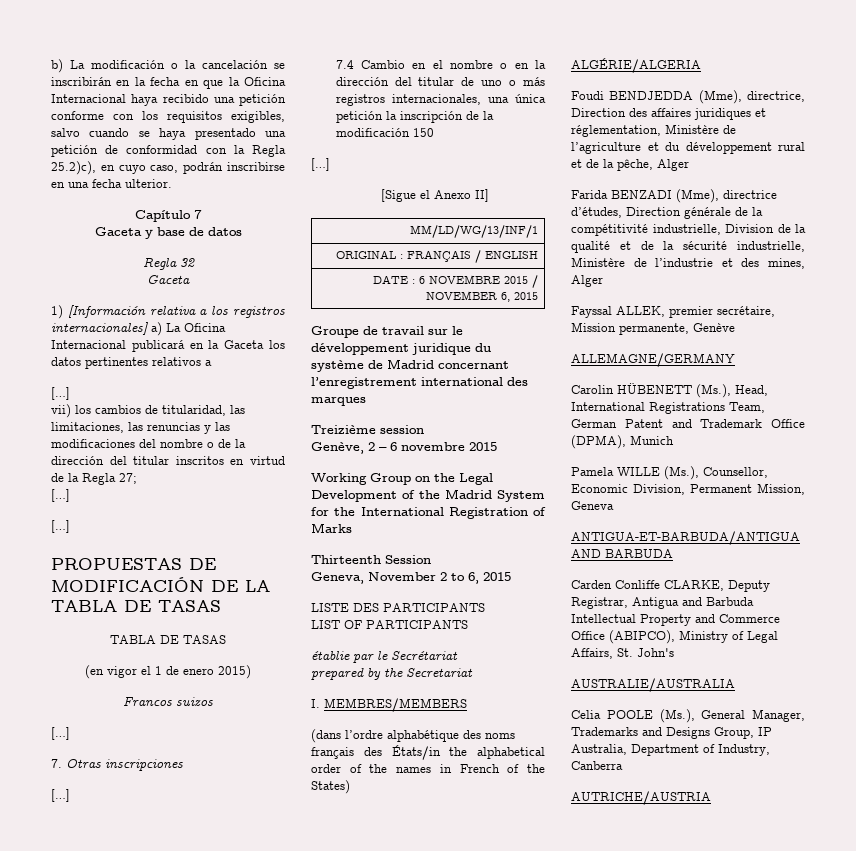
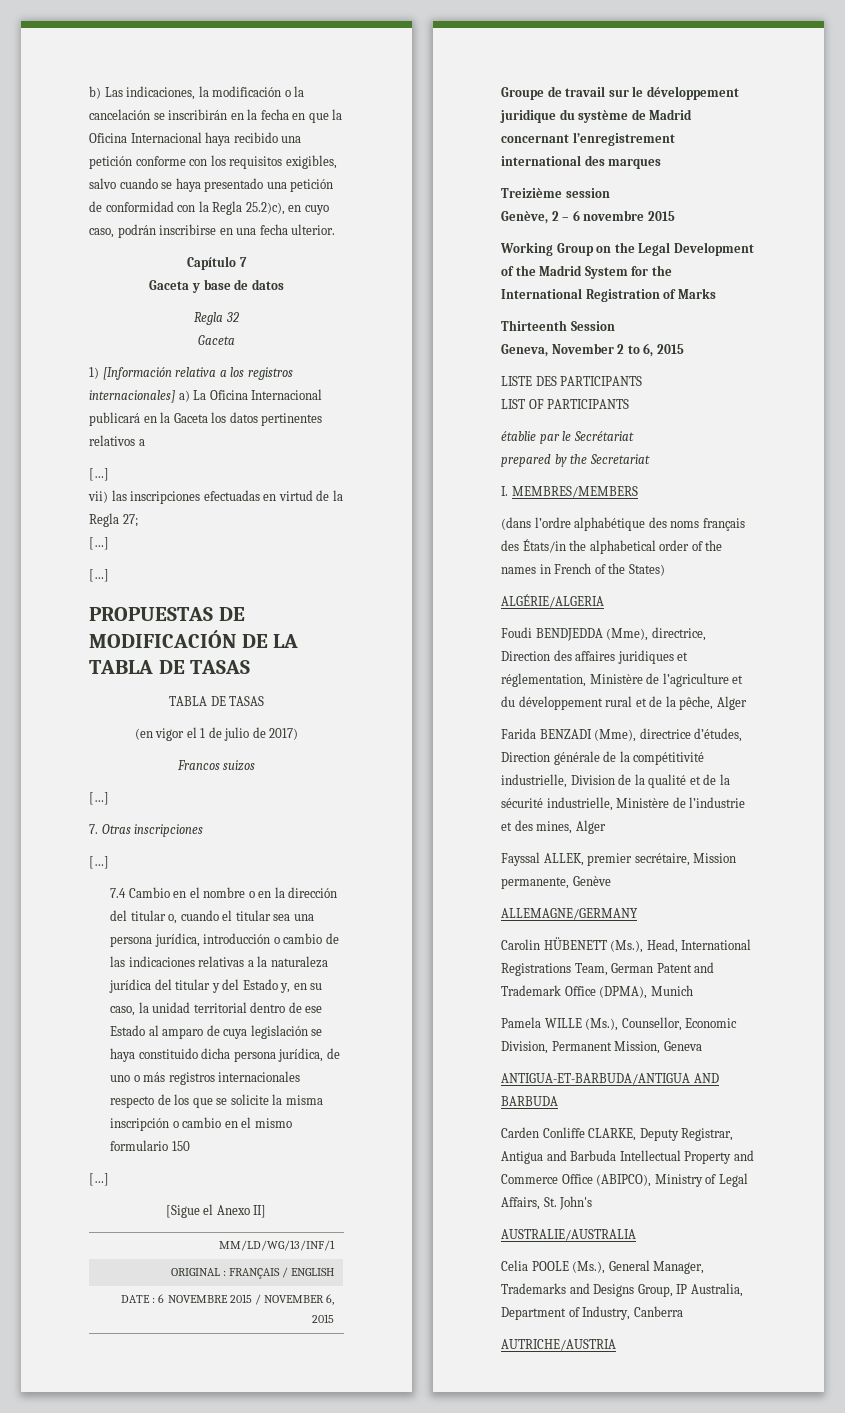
- b) La modificación o la cancelación se inscribirán en la fecha en que la Oficina Internacional haya recibido una petición conforme con los requisitos exigibles, salvo cuando se haya presentado una petición de conformidad con la Regla 25.2)c), en cuyo caso, podrán inscribirse en una fecha ulterior.
+ b) Las indicaciones, la modificación o la cancelación se inscribirán en la fecha en que la Oficina Internacional haya recibido una petición conforme con los requisitos exigibles, salvo cuando se haya presentado una petición de conformidad con la Regla 25.2)c), en cuyo caso, podrán inscribirse en una fecha ulterior.
- vii) los cambios de titularidad, las limitaciones, las renuncias y las modificaciones del nombre o de la dirección del titular inscritos en virtud de la Regla 27;
+ vii) las inscripciones efectuadas en virtud de la Regla 27;
- (en vigor el 1 de enero 2015)
+ (en vigor el 1 de julio de 2017)
- 7.4 Cambio en el nombre o en la dirección del titular de uno o más registros internacionales, una única petición la inscripción de la modificación 150
+ 7.4 Cambio en el nombre o en la dirección del titular o, cuando el titular sea una persona jurídica, introducción o cambio de las indicaciones relativas a la naturaleza jurídica del titular y del Estado y, en su caso, la unidad territorial dentro de ese Estado al amparo de cuya legislación se haya constituido dicha persona jurídica, de uno o más registros internacionales respecto de los que se solicite la misma inscripción o cambio en el mismo formulario 150

